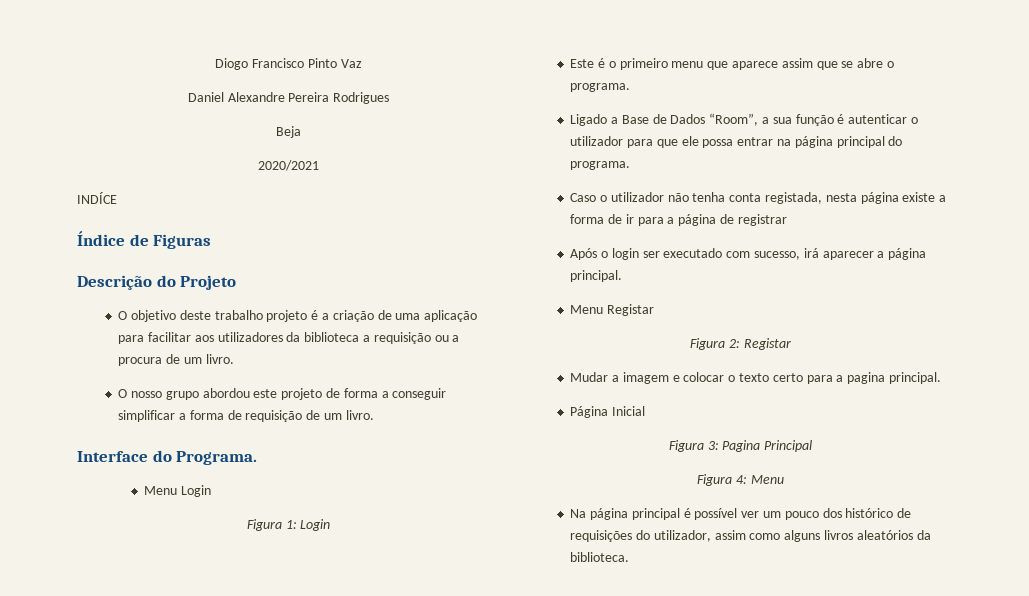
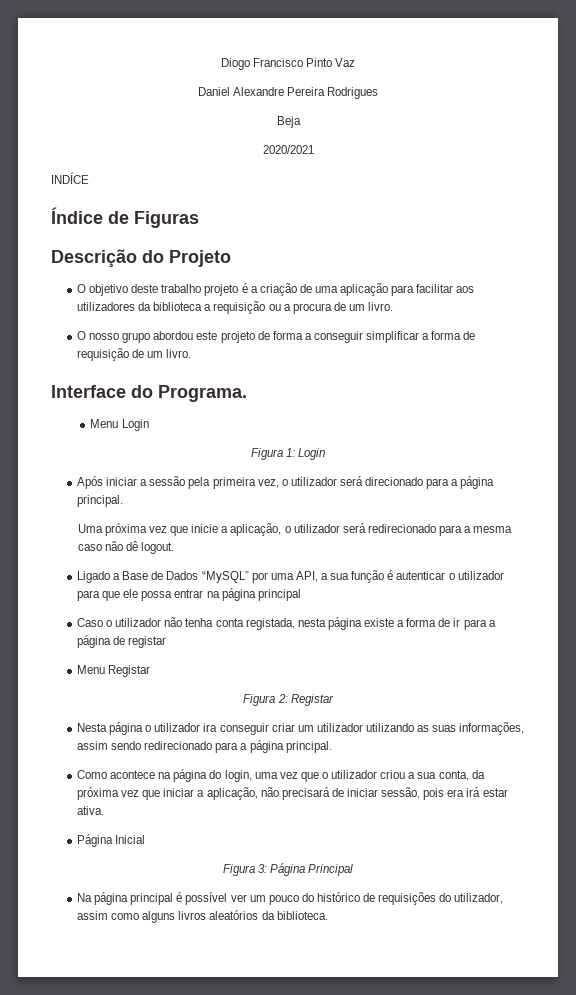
- Este é o primeiro menu que aparece assim que se abre o programa.
+ Após iniciar a sessão pela primeira vez, o utilizador será direcionado para a página principal.
+ Uma próxima vez que inicie a aplicação, o utilizador será redirecionado para a mesma caso não dê logout.
- Ligado a Base de Dados “Room”, a sua função é autenticar o utilizador para que ele possa entrar na página principal do programa.
+ Ligado a Base de Dados “MySQL” por uma API, a sua função é autenticar o utilizador para que ele possa entrar na página principal
- Caso o utilizador não tenha conta registada, nesta página existe a forma de ir para a página de registrar
- Após o login ser executado com sucesso, irá aparecer a página principal.
+ Caso o utilizador não tenha conta registada, nesta página existe a forma de ir para a página de registar
- Mudar a imagem e colocar o texto certo para a pagina principal.
+ Nesta página o utilizador ira conseguir criar um utilizador utilizando as suas informações, assim sendo redirecionado para a página principal.
+ Como acontece na página do login, uma vez que o utilizador criou a sua conta, da próxima vez que iniciar a aplicação, não precisará de iniciar sessão, pois era irá estar ativa.
- Figura 3: Pagina Principal
+ Figura 3: Página Principal
- Figura 4: Menu
- Na página principal é possível ver um pouco dos histórico de requisições do utilizador, assim como alguns livros aleatórios da biblioteca.
+ Na página principal é possível ver um pouco do histórico de requisições do utilizador, assim como alguns livros aleatórios da biblioteca.

